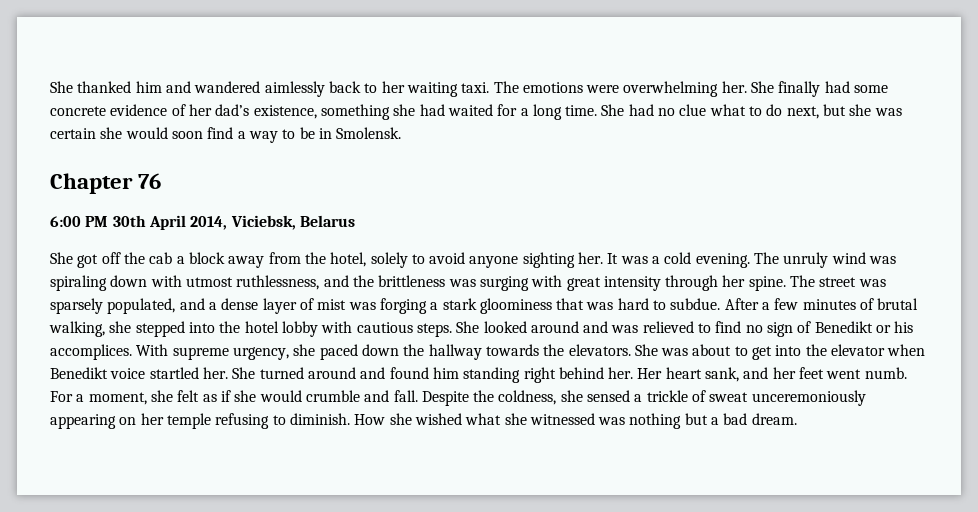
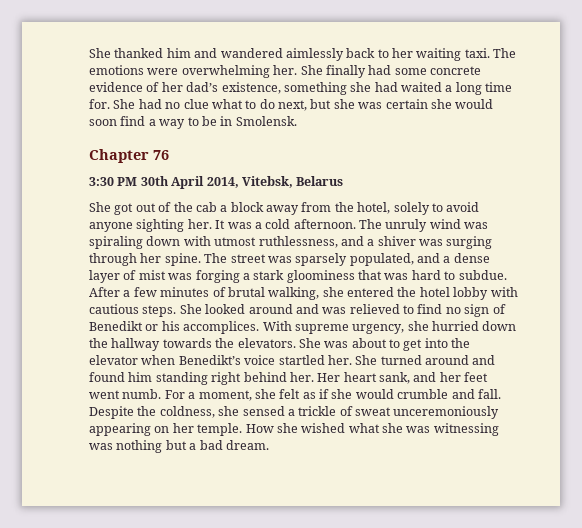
- She finally had some concrete evidence of her dad’s existence, something she had waited for a long time.
+ She finally had some concrete evidence of her dad’s existence, something she had waited a long time for.
- 6:00 PM 30th April 2014, Viciebsk, Belarus
+ 3:30 PM 30th April 2014, Vitebsk, Belarus
- She got off the cab a block away from the hotel, solely to avoid anyone sighting her.
+ She got out of the cab a block away from the hotel, solely to avoid anyone sighting her.
- It was a cold evening.
+ It was a cold afternoon.
- The unruly wind was spiraling down with utmost ruthlessness, and the brittleness was surging with great intensity through her spine.
+ The unruly wind was spiraling down with utmost ruthlessness, and a shiver was surging through her spine.
- After a few minutes of brutal walking, she stepped into the hotel lobby with cautious steps.
+ After a few minutes of brutal walking, she entered the hotel lobby with cautious steps.
- With supreme urgency, she paced down the hallway towards the elevators.
+ With supreme urgency, she hurried down the hallway towards the elevators.
- She was about to get into the elevator when Benedikt voice startled her.
+ She was about to get into the elevator when Benedikt’s voice startled her.
- Despite the coldness, she sensed a trickle of sweat unceremoniously appearing on her temple refusing to diminish.
+ Despite the coldness, she sensed a trickle of sweat unceremoniously appearing on her temple.
- How she wished what she witnessed was nothing but a bad dream.
+ How she wished what she was witnessing was nothing but a bad dream.

